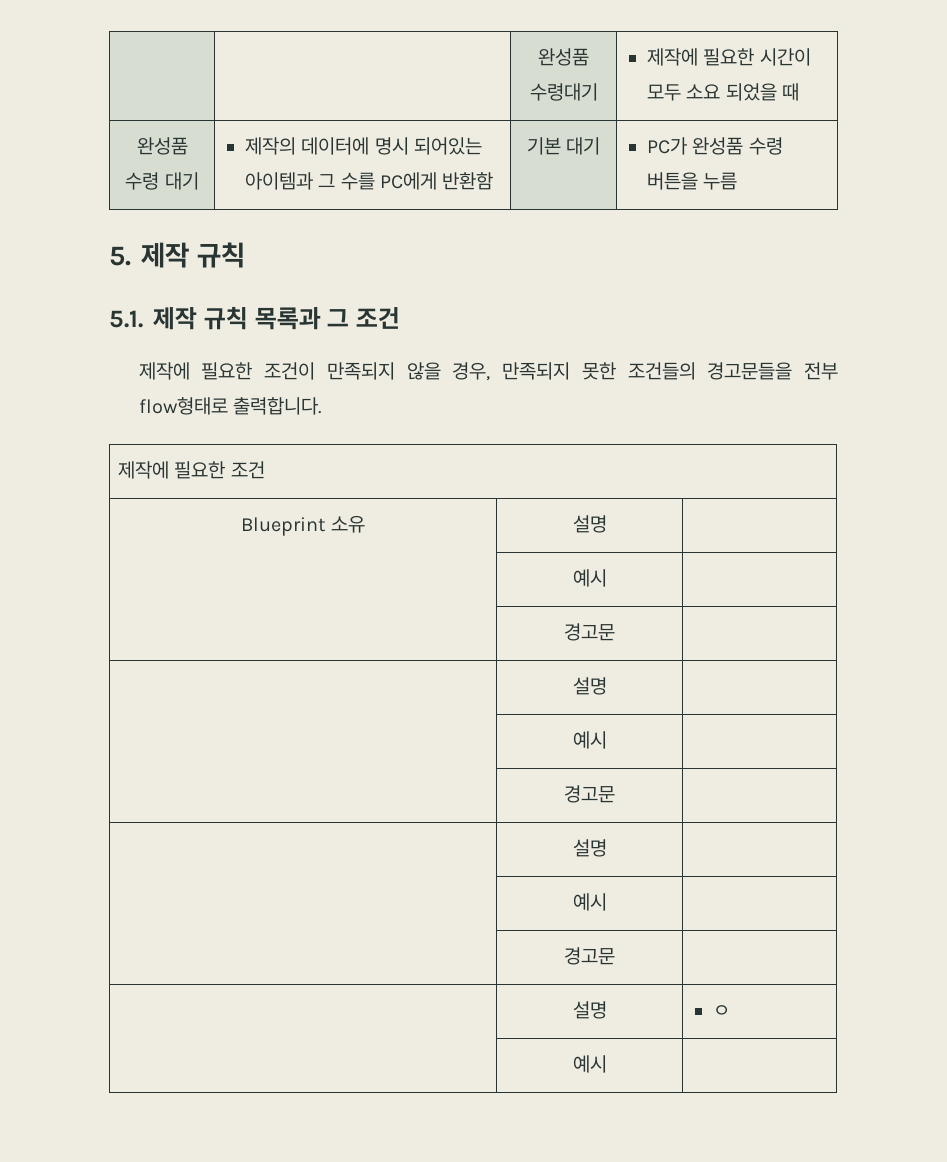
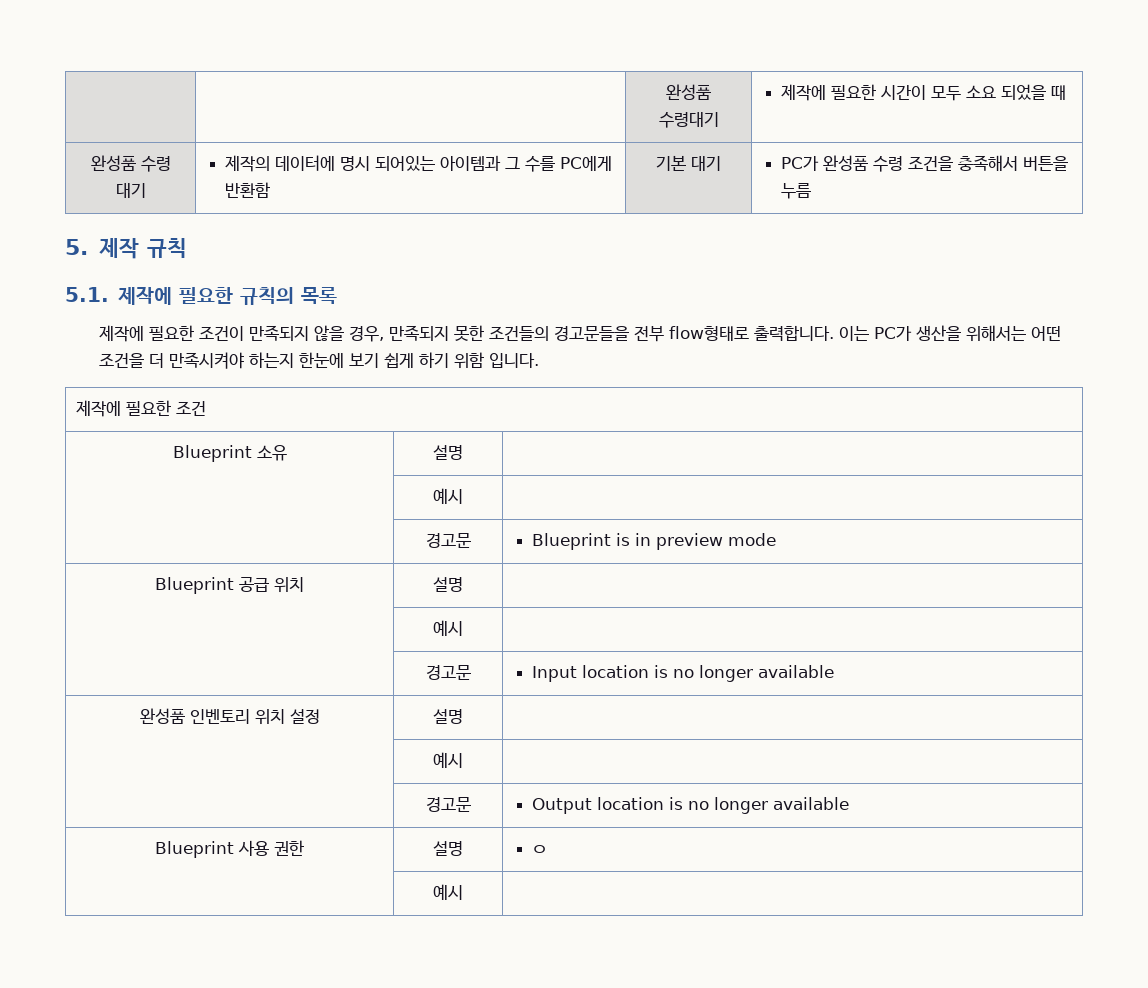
- 완성품 수령 대기 | 제작의 데이터에 명시 되어있는 아이템과 그 수를 PC에게 반환함 | 기본 대기 | PC가 완성품 수령 버튼을 누름
+ 완성품 수령 대기 | 제작의 데이터에 명시 되어있는 아이템과 그 수를 PC에게 반환함 | 기본 대기 | PC가 완성품 수령 조건을 충족해서 버튼을 누름
- 5.1. 제작 규칙 목록과 그 조건
+ 5.1. 제작에 필요한 규칙의 목록
+ 이는 PC가 생산을 위해서는 어떤 조건을 더 만족시켜야 하는지 한눈에 보기 쉽게 하기 위함 입니다.
  Blueprint 소유 | 설명 |
  | 예시 |
- | 경고문 |
- | 설명 |
+ | 경고문 | Blueprint is in preview mode
+ Blueprint 공급 위치 | 설명 |
  | 예시 |
- | 경고문 |
- | 설명 |
+ | 경고문 | Input location is no longer available
+ 완성품 인벤토리 위치 설정 | 설명 |
  | 예시 |
- | 경고문 |
- | 설명 | ㅇ
+ | 경고문 | Output location is no longer available
+ Blueprint 사용 권한 | 설명 | ㅇ

